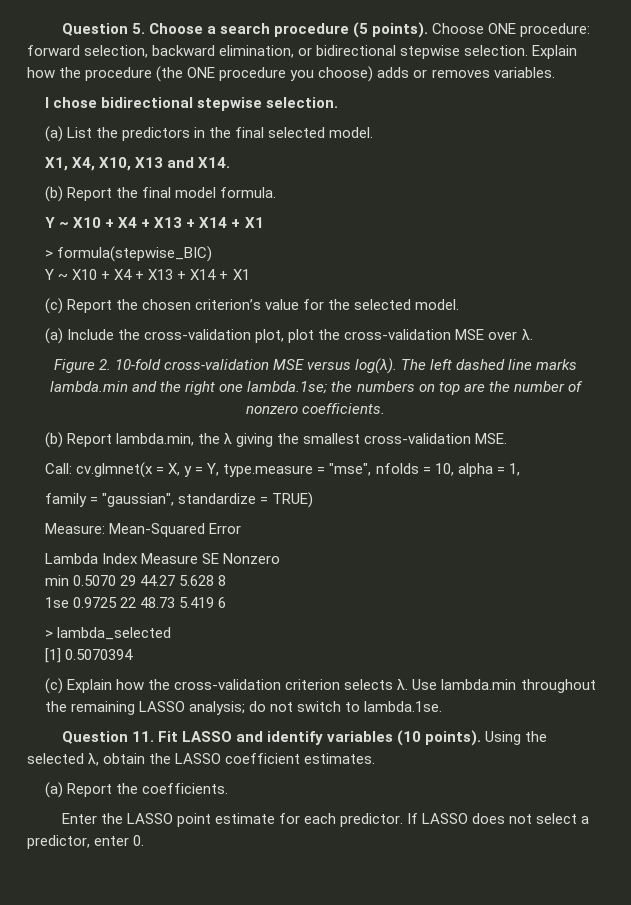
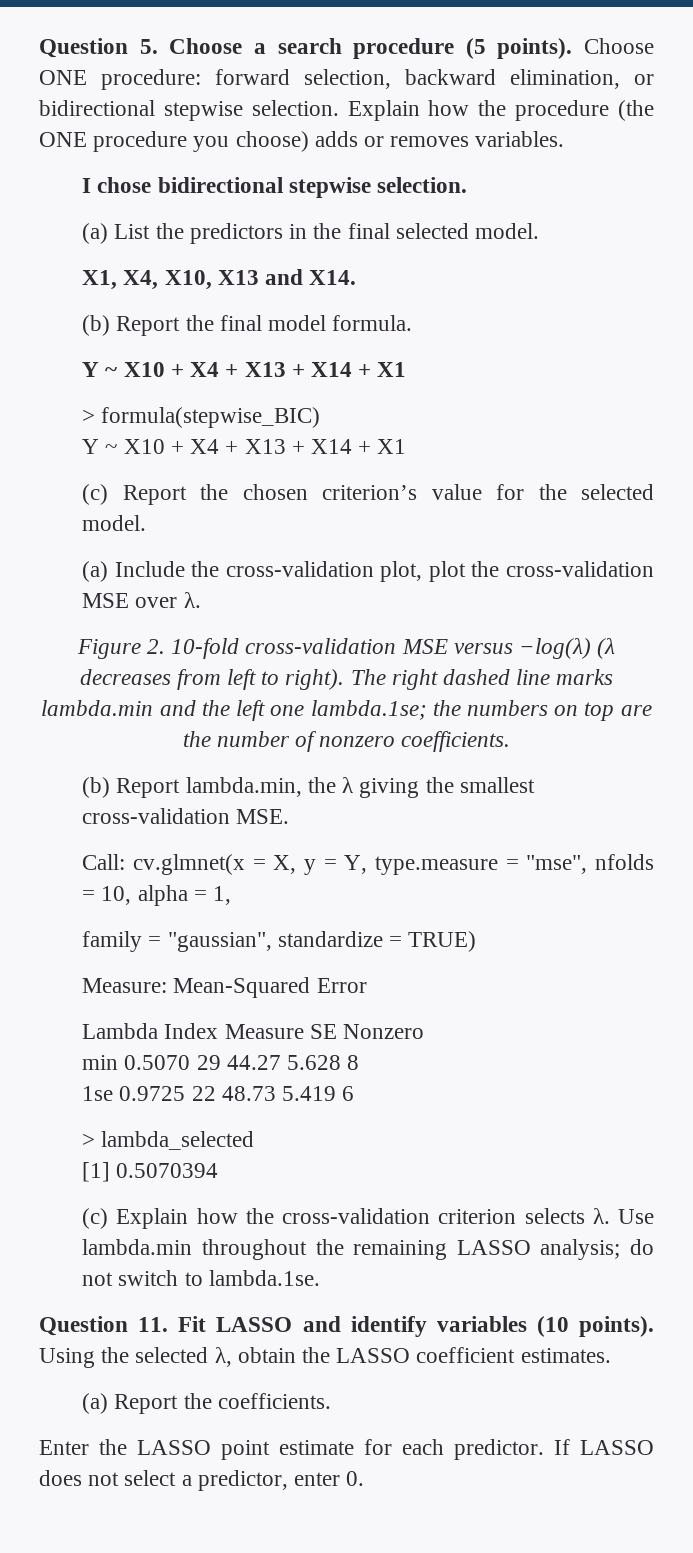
- Figure 2. 10-fold cross-validation MSE versus log(λ). The left dashed line marks lambda.min and the right one lambda.1se; the numbers on top are the number of nonzero coefficients.
+ Figure 2. 10-fold cross-validation MSE versus −log(λ) (λ decreases from left to right). The right dashed line marks lambda.min and the left one lambda.1se; the numbers on top are the number of nonzero coefficients.

